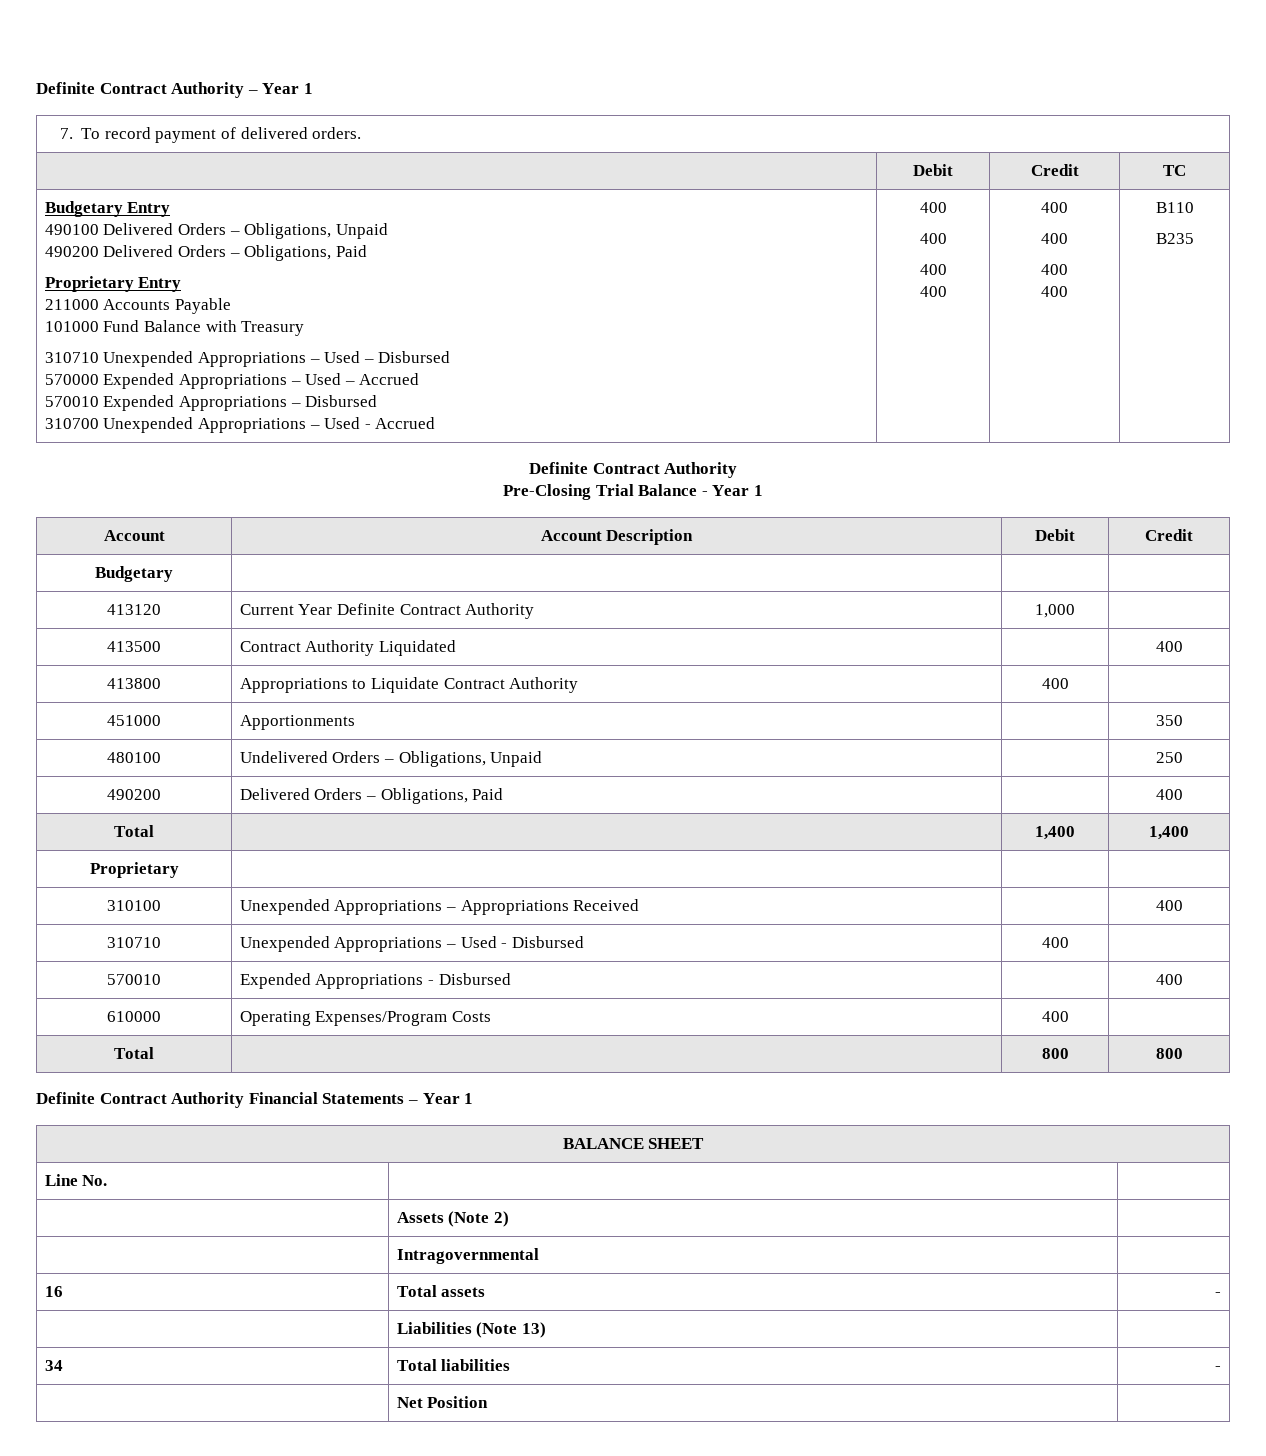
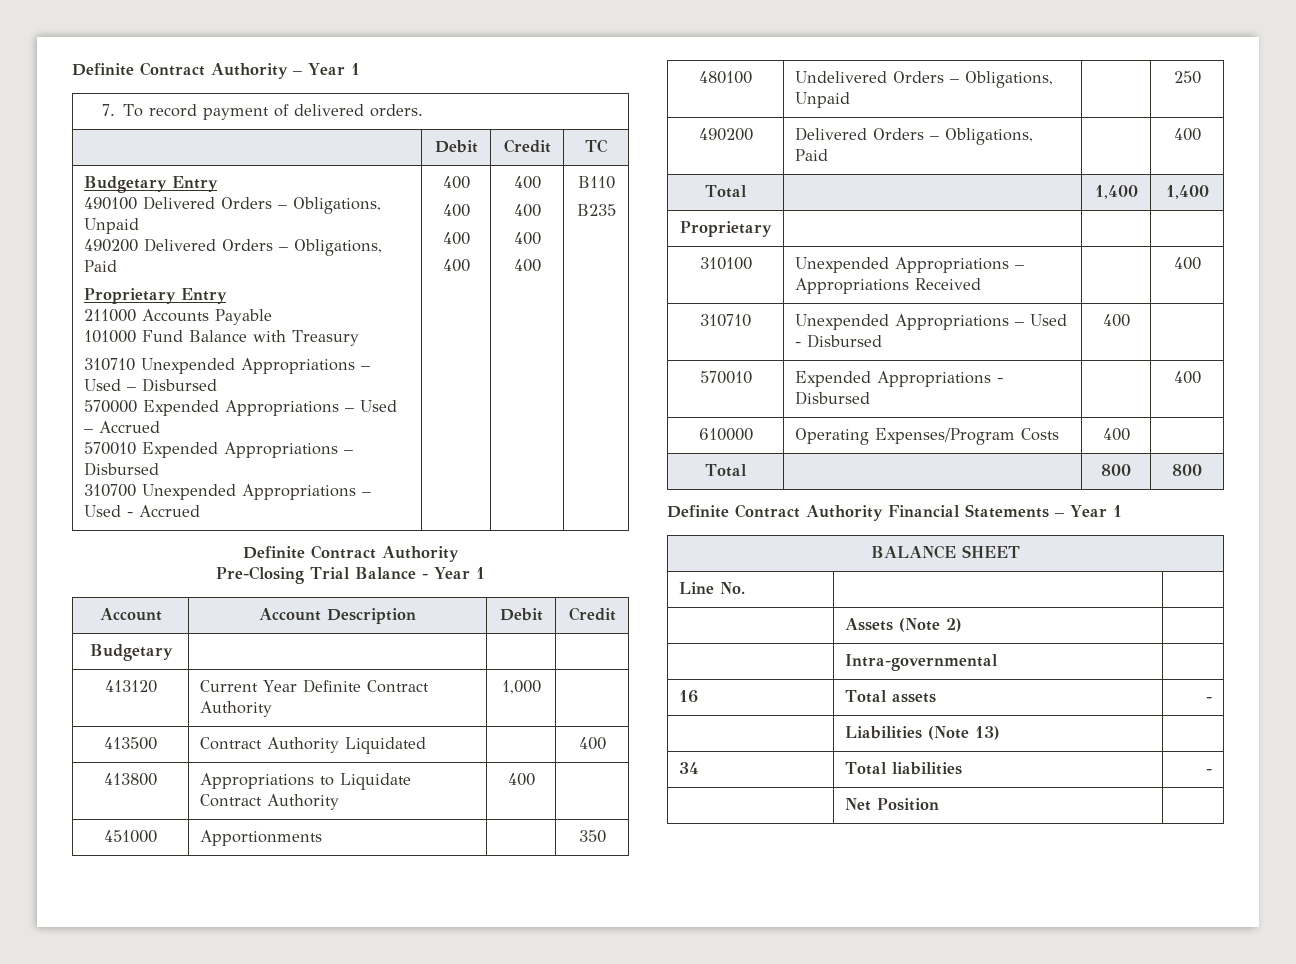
- | Intragovernmental |
+ | Intra-governmental |

